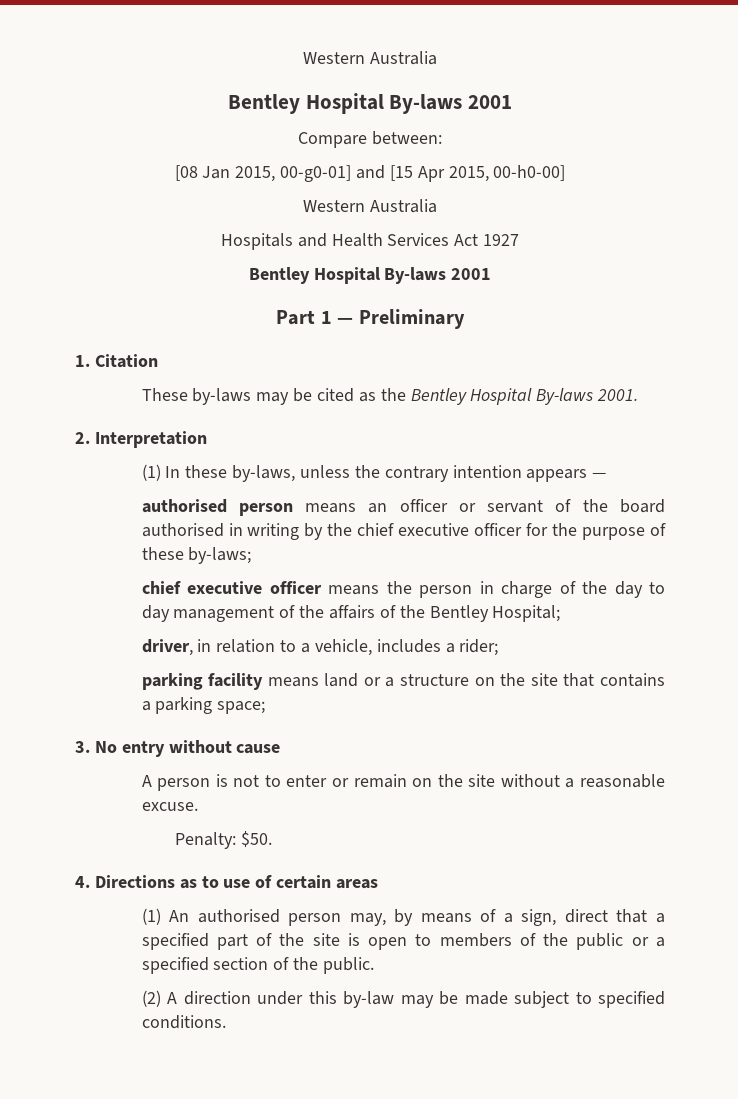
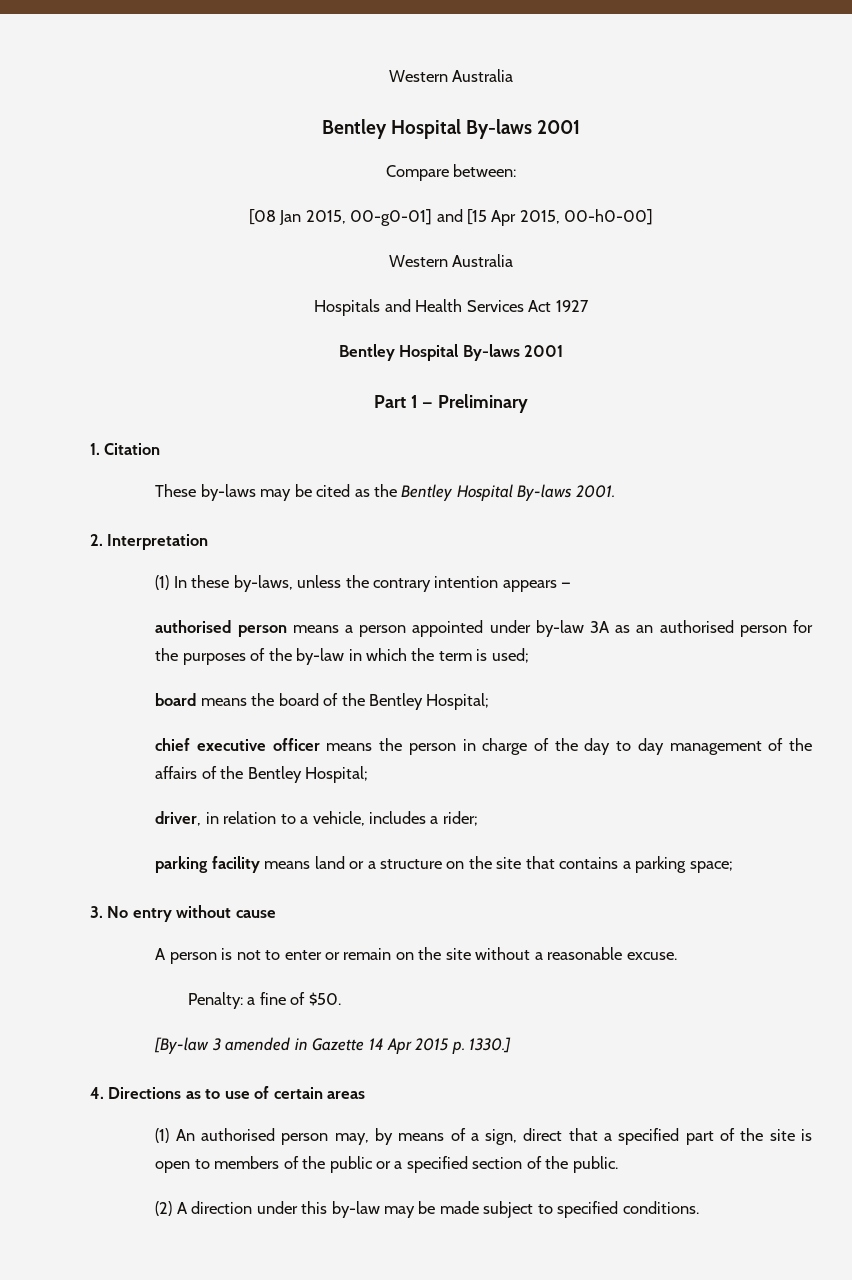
- authorised person means an officer or servant of the board authorised in writing by the chief executive officer for the purpose of these by-laws;
+ authorised person means a person appointed under by-law 3A as an authorised person for the purposes of the by-law in which the term is used;
+ board means the board of the Bentley Hospital;
- Penalty: $50.
+ Penalty: a fine of $50.
+ [By-law 3 amended in Gazette 14 Apr 2015 p. 1330.]

